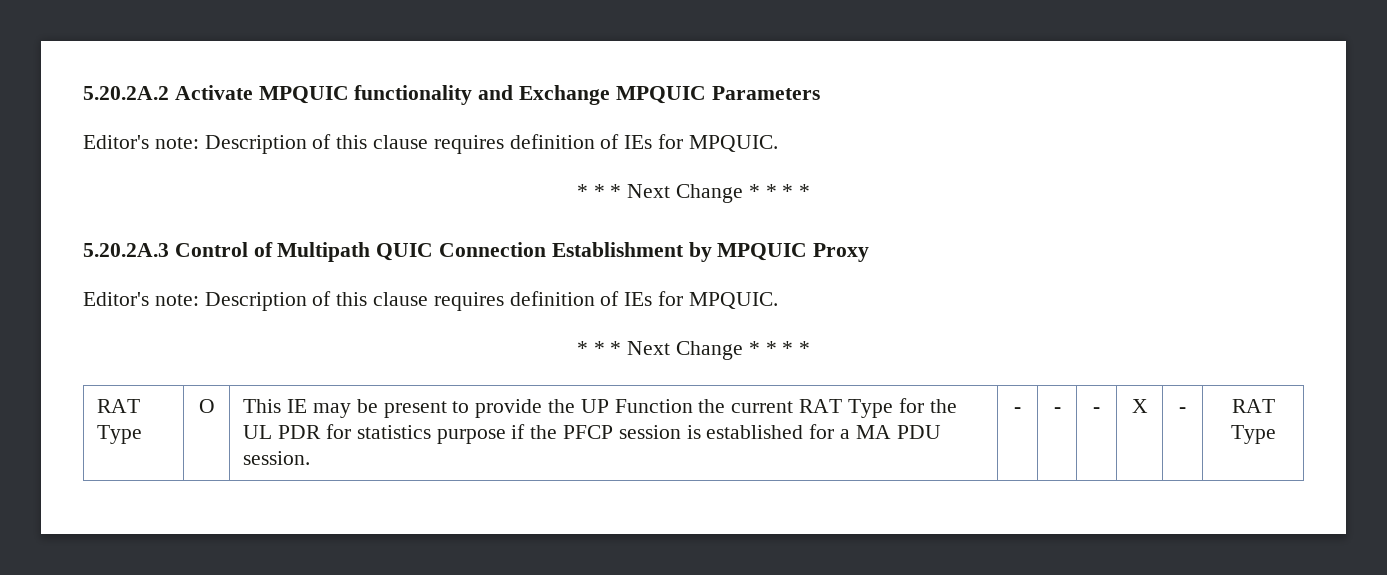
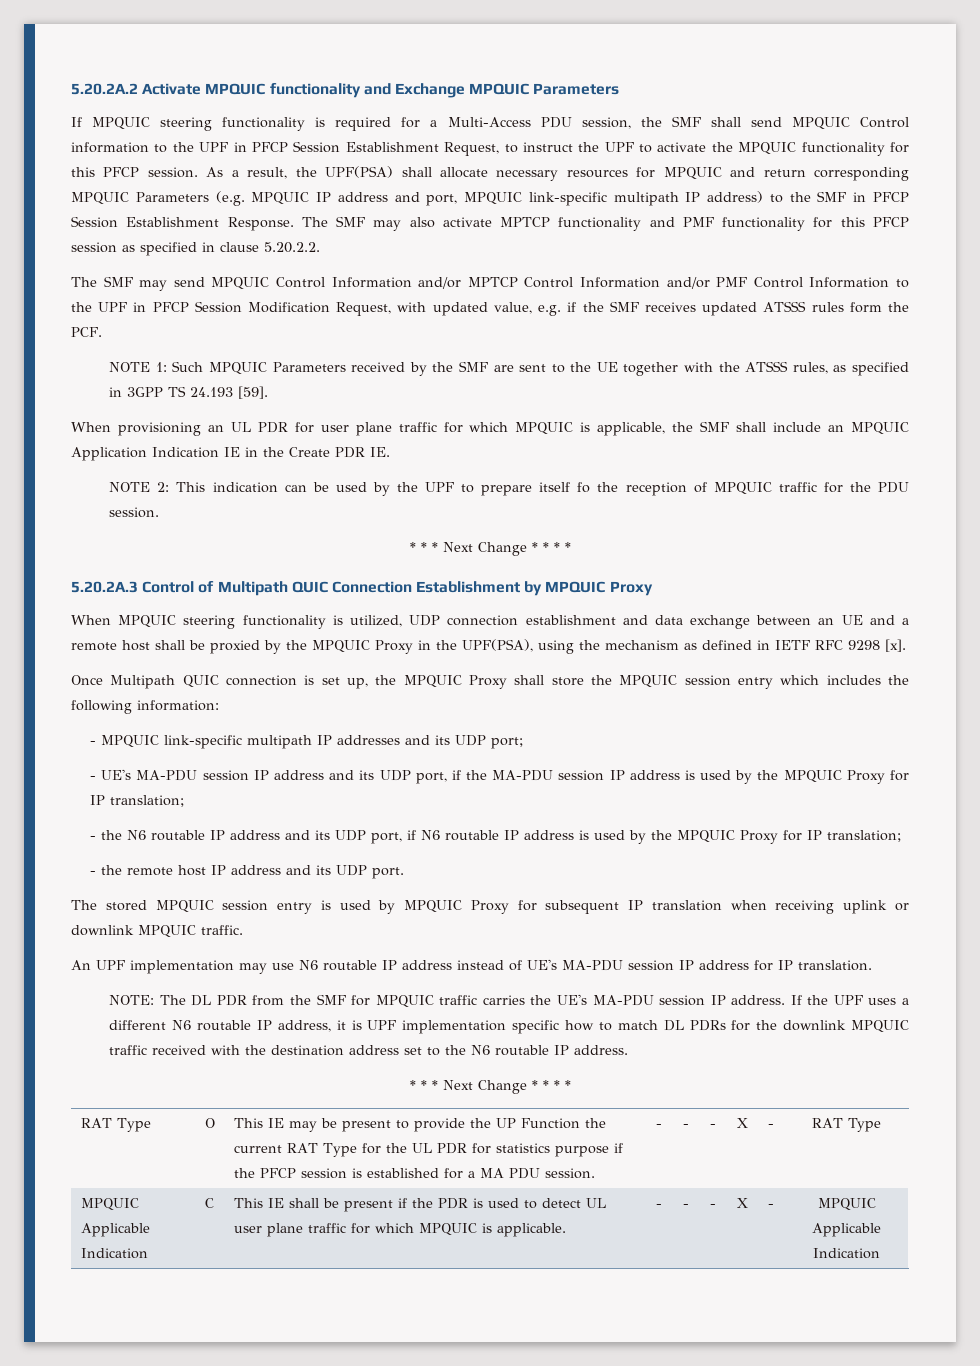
  5.20.2A.2 Activate MPQUIC functionality and Exchange MPQUIC Parameters
- Editor's note: Description of this clause requires definition of IEs for MPQUIC.
+ If MPQUIC steering functionality is required for a Multi-Access PDU session, the SMF shall send MPQUIC Control information to the UPF in PFCP Session Establishment Request, to instruct the UPF to activate the MPQUIC functionality for this PFCP session. As a result, the UPF(PSA) shall allocate necessary resources for MPQUIC and return corresponding MPQUIC Parameters (e.g. MPQUIC IP address and port, MPQUIC link-specific multipath IP address) to the SMF in PFCP Session Establishment Response. The SMF may also activate MPTCP functionality and PMF functionality for this PFCP session as specified in clause 5.20.2.2.
+ The SMF may send MPQUIC Control Information and/or MPTCP Control Information and/or PMF Control Information to the UPF in PFCP Session Modification Request, with updated value, e.g. if the SMF receives updated ATSSS rules form the PCF.
+ NOTE 1: Such MPQUIC Parameters received by the SMF are sent to the UE together with the ATSSS rules, as specified in 3GPP TS 24.193 [59].
+ When provisioning an UL PDR for user plane traffic for which MPQUIC is applicable, the SMF shall include an MPQUIC Application Indication IE in the Create PDR IE.
+ NOTE 2: This indication can be used by the UPF to prepare itself fo the reception of MPQUIC traffic for the PDU session.
  5.20.2A.3 Control of Multipath QUIC Connection Establishment by MPQUIC Proxy
- Editor's note: Description of this clause requires definition of IEs for MPQUIC.
+ When MPQUIC steering functionality is utilized, UDP connection establishment and data exchange between an UE and a remote host shall be proxied by the MPQUIC Proxy in the UPF(PSA), using the mechanism as defined in IETF RFC 9298 [x].
+ Once Multipath QUIC connection is set up, the MPQUIC Proxy shall store the MPQUIC session entry which includes the following information:
+ - MPQUIC link-specific multipath IP addresses and its UDP port;
+ - UE's MA-PDU session IP address and its UDP port, if the MA-PDU session IP address is used by the MPQUIC Proxy for IP translation;
+ - the N6 routable IP address and its UDP port, if N6 routable IP address is used by the MPQUIC Proxy for IP translation;
+ - the remote host IP address and its UDP port.
+ The stored MPQUIC session entry is used by MPQUIC Proxy for subsequent IP translation when receiving uplink or downlink MPQUIC traffic.
+ An UPF implementation may use N6 routable IP address instead of UE's MA-PDU session IP address for IP translation.
+ NOTE: The DL PDR from the SMF for MPQUIC traffic carries the UE's MA-PDU session IP address. If the UPF uses a different N6 routable IP address, it is UPF implementation specific how to match DL PDRs for the downlink MPQUIC traffic received with the destination address set to the N6 routable IP address.
+ MPQUIC Applicable Indication | C | This IE shall be present if the PDR is used to detect UL user plane traffic for which MPQUIC is applicable. | - | - | - | X | - | MPQUIC Applicable Indication

